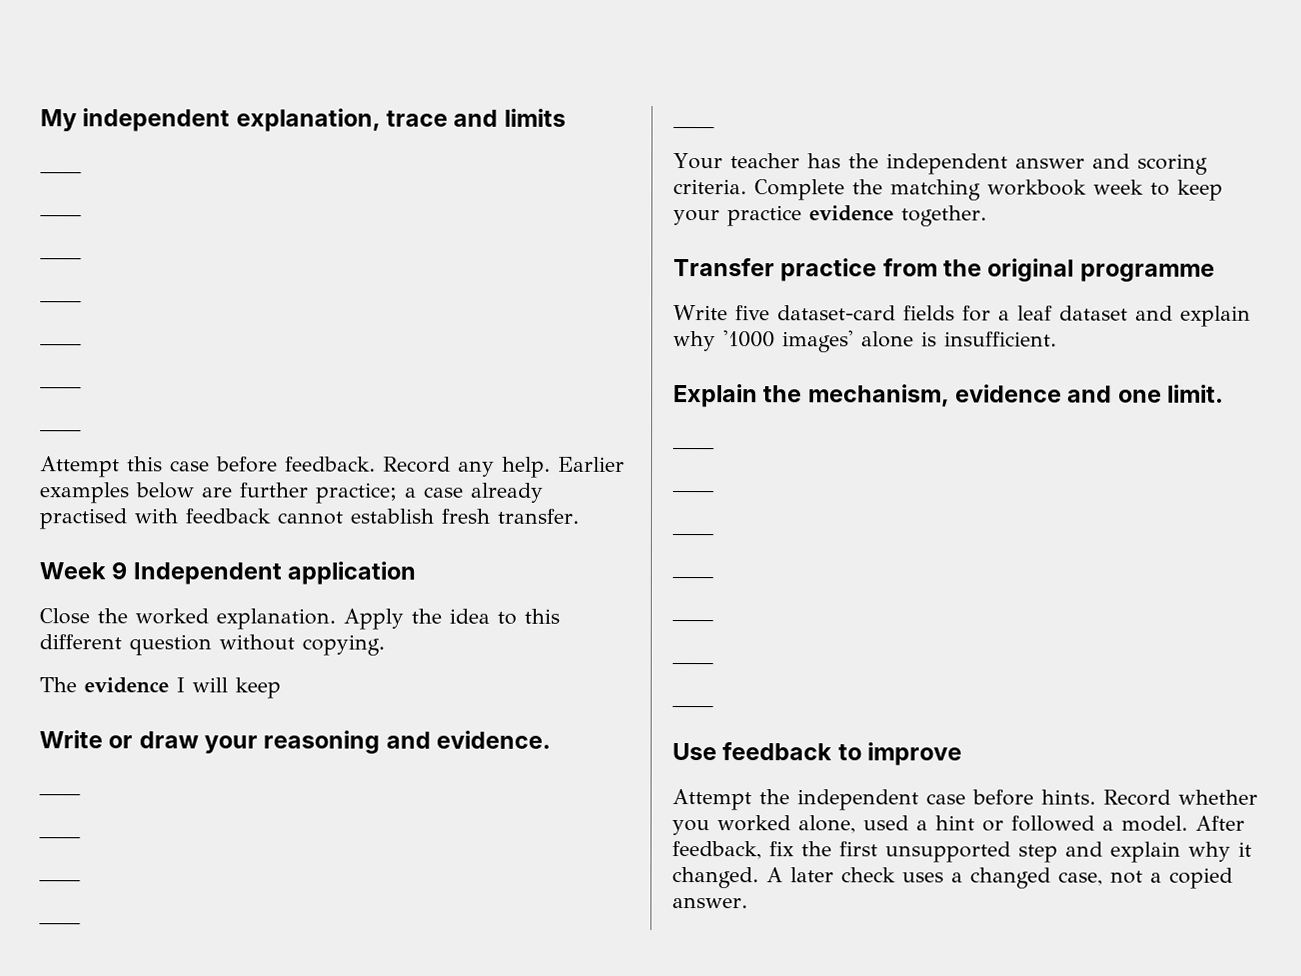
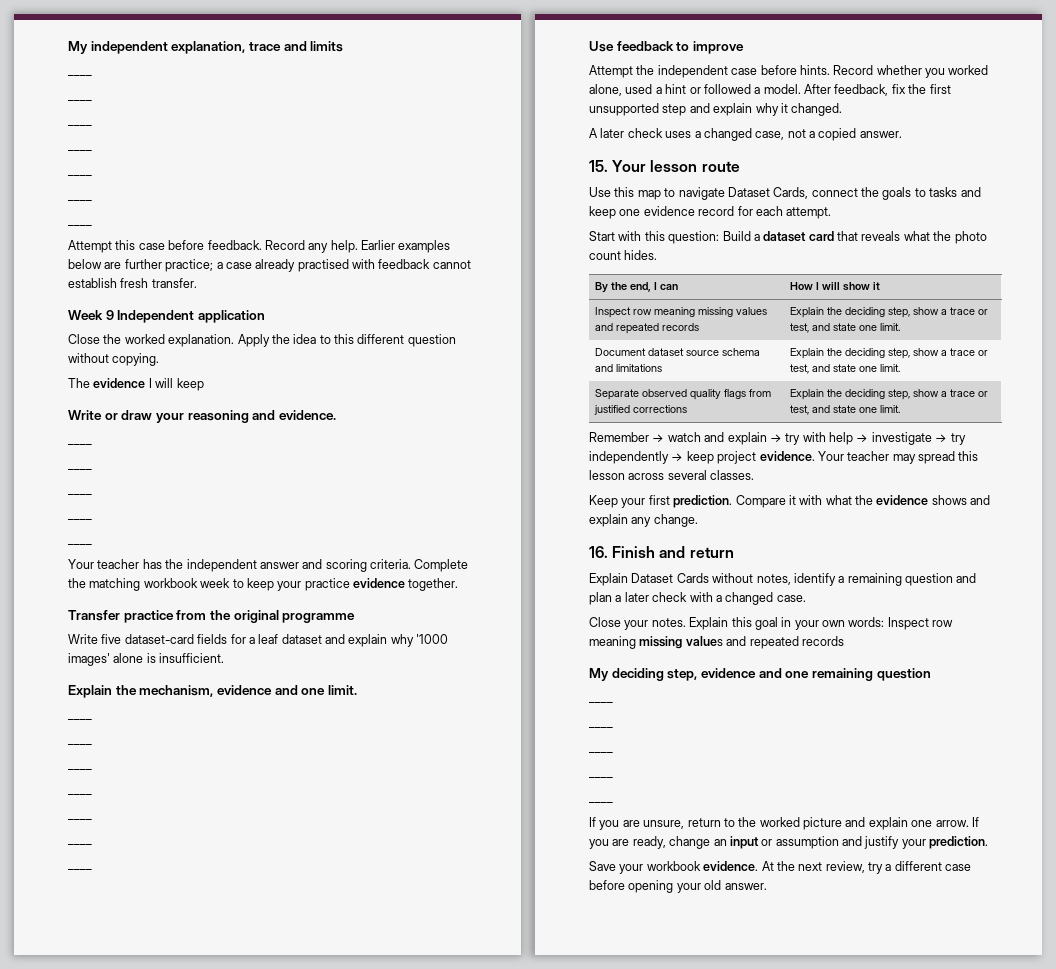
- After feedback, fix the first unsupported step and explain why it changed. A later check uses a changed case, not a copied answer.
+ After feedback, fix the first unsupported step and explain why it changed.
+ A later check uses a changed case, not a copied answer.
+ 15. Your lesson route
+ Use this map to navigate Dataset Cards, connect the goals to tasks and keep one evidence record for each attempt.
+ Start with this question: Build a dataset card that reveals what the photo count hides.
+ By the end, I can | How I will show it
+ Inspect row meaning missing values and repeated records | Explain the deciding step, show a trace or test, and state one limit.
+ Document dataset source schema and limitations | Explain the deciding step, show a trace or test, and state one limit.
+ Separate observed quality flags from justified corrections | Explain the deciding step, show a trace or test, and state one limit.
+ Remember → watch and explain → try with help → investigate → try independently → keep project evidence. Your teacher may spread this lesson across several classes.
+ Keep your first prediction. Compare it with what the evidence shows and explain any change.
+ 16. Finish and return
+ Explain Dataset Cards without notes, identify a remaining question and plan a later check with a changed case.
+ Close your notes. Explain this goal in your own words: Inspect row meaning missing values and repeated records
+ My deciding step, evidence and one remaining question
+ ____
+ ____
+ ____
+ ____
+ ____
+ If you are unsure, return to the worked picture and explain one arrow. If you are ready, change an input or assumption and justify your prediction.
+ Save your workbook evidence. At the next review, try a different case before opening your old answer.

